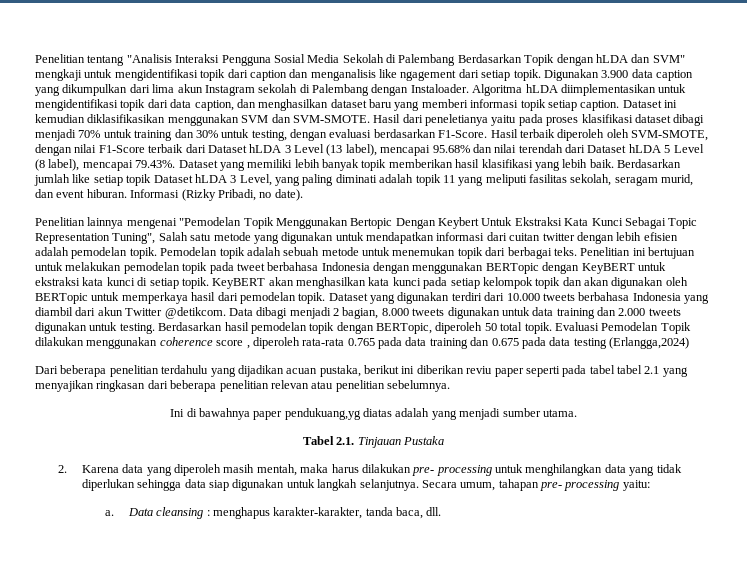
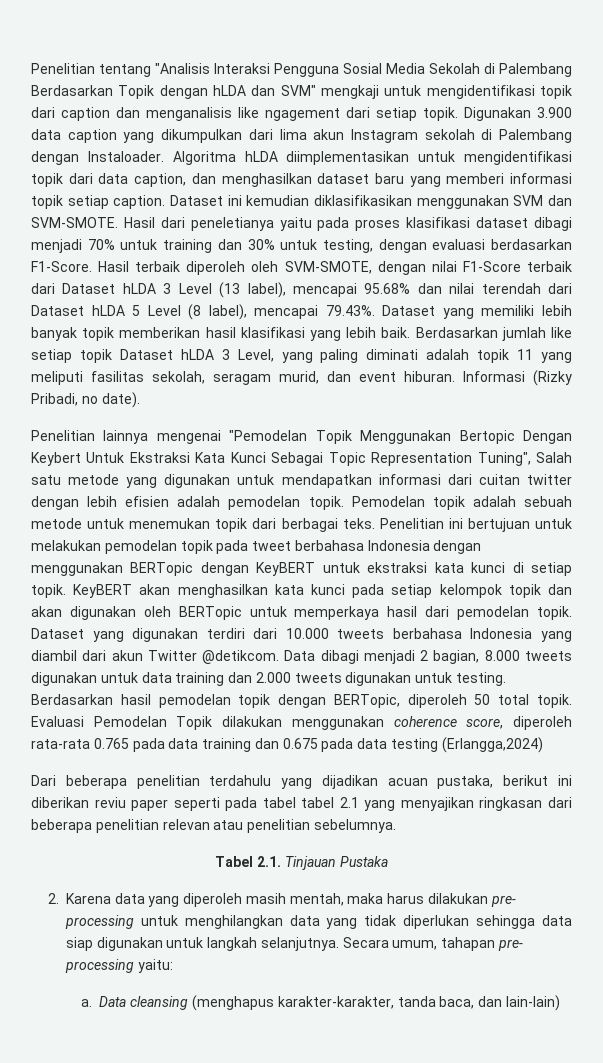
- Evaluasi Pemodelan Topik dilakukan menggunakan coherence score , diperoleh rata-rata 0.765 pada data training dan 0.675 pada data testing (Erlangga,2024)
+ Evaluasi Pemodelan Topik dilakukan menggunakan coherence score, diperoleh rata-rata 0.765 pada data training dan 0.675 pada data testing (Erlangga,2024)
- Ini di bawahnya paper pendukuang,yg diatas adalah yang menjadi sumber utama.
- Data cleansing : menghapus karakter-karakter, tanda baca, dll.
+ Data cleansing (menghapus karakter-karakter, tanda baca, dan lain-lain)

